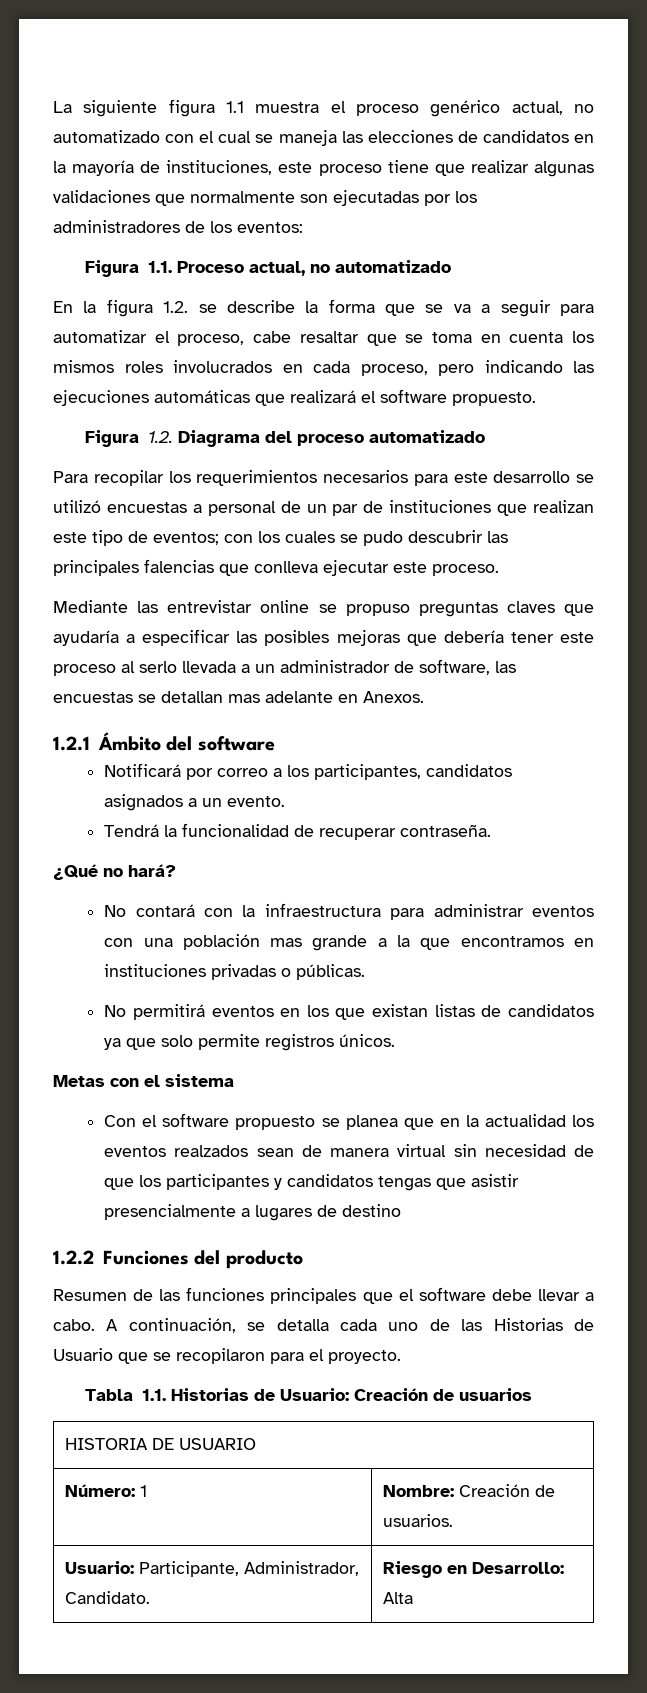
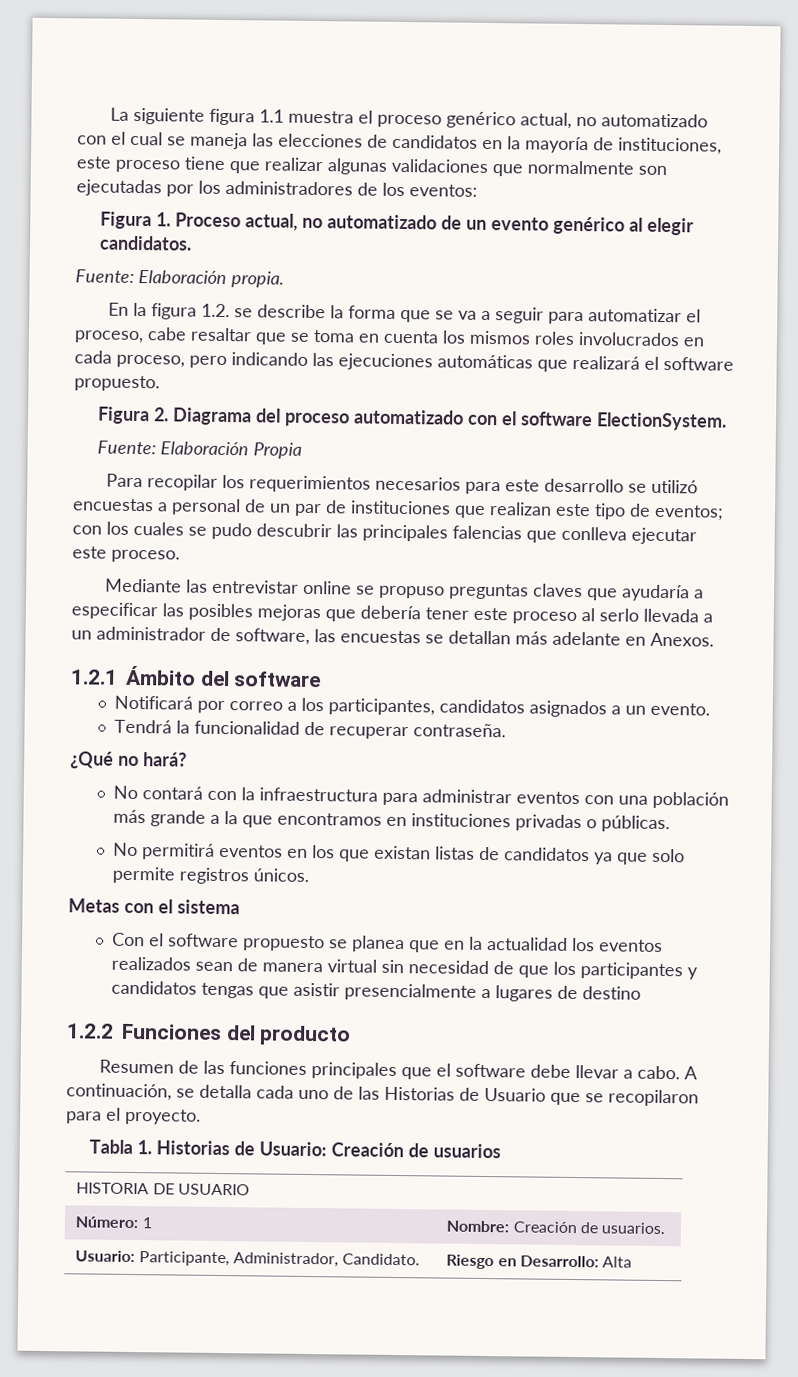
- Figura 1.1. Proceso actual, no automatizado
+ Figura 1. Proceso actual, no automatizado de un evento genérico al elegir candidatos.
+ Fuente: Elaboración propia.
- Figura 1.2. Diagrama del proceso automatizado
+ Figura 2. Diagrama del proceso automatizado con el software ElectionSystem.
+ Fuente: Elaboración Propia
- Mediante las entrevistar online se propuso preguntas claves que ayudaría a especificar las posibles mejoras que debería tener este proceso al serlo llevada a un administrador de software, las encuestas se detallan mas adelante en Anexos.
+ Mediante las entrevistar online se propuso preguntas claves que ayudaría a especificar las posibles mejoras que debería tener este proceso al serlo llevada a un administrador de software, las encuestas se detallan más adelante en Anexos.
- No contará con la infraestructura para administrar eventos con una población mas grande a la que encontramos en instituciones privadas o públicas.
+ No contará con la infraestructura para administrar eventos con una población más grande a la que encontramos en instituciones privadas o públicas.
- Con el software propuesto se planea que en la actualidad los eventos realzados sean de manera virtual sin necesidad de que los participantes y candidatos tengas que asistir presencialmente a lugares de destino
+ Con el software propuesto se planea que en la actualidad los eventos realizados sean de manera virtual sin necesidad de que los participantes y candidatos tengas que asistir presencialmente a lugares de destino
- Tabla 1.1. Historias de Usuario: Creación de usuarios
+ Tabla 1. Historias de Usuario: Creación de usuarios

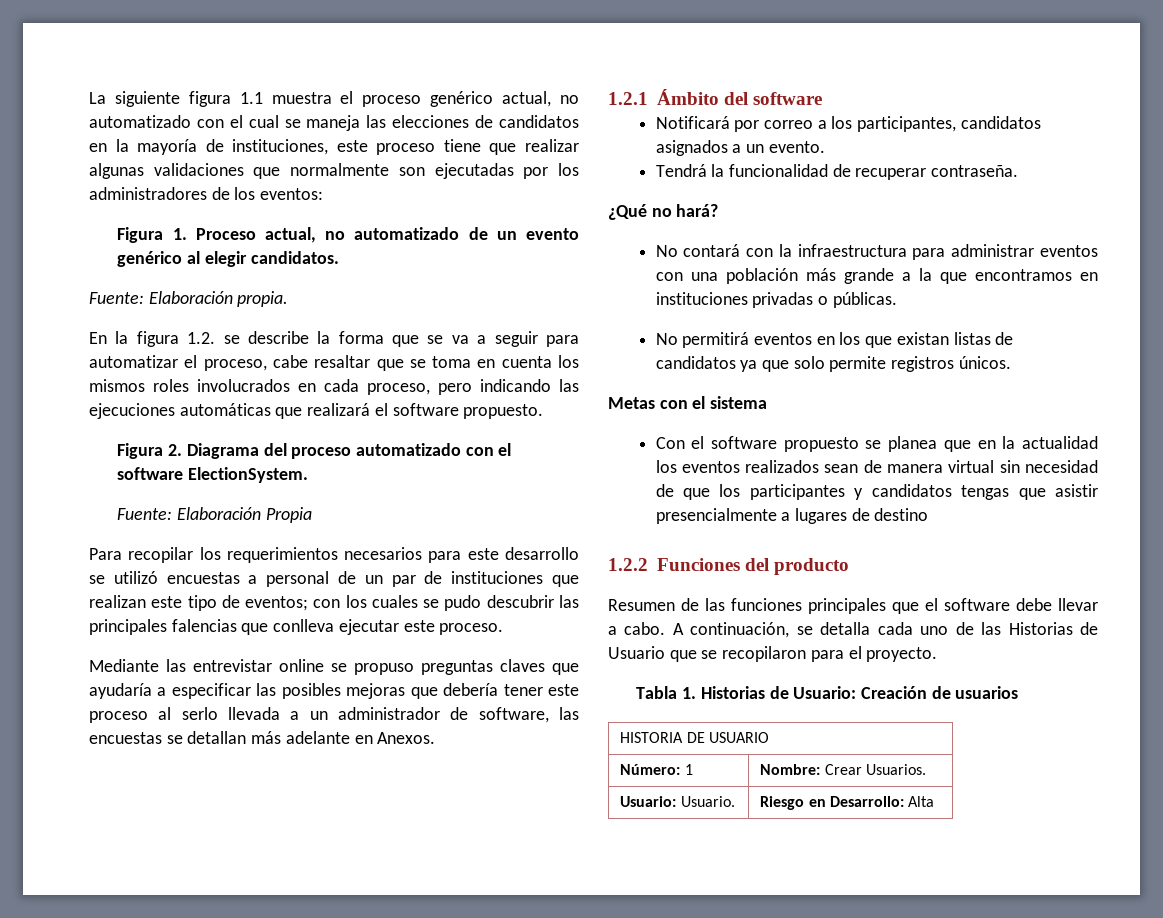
- Número: 1 | Nombre: Creación de usuarios.
- Usuario: Participante, Administrador, Candidato. | Riesgo en Desarrollo: Alta
+ Número: 1 | Nombre: Crear Usuarios.
+ Usuario: Usuario. | Riesgo en Desarrollo: Alta

